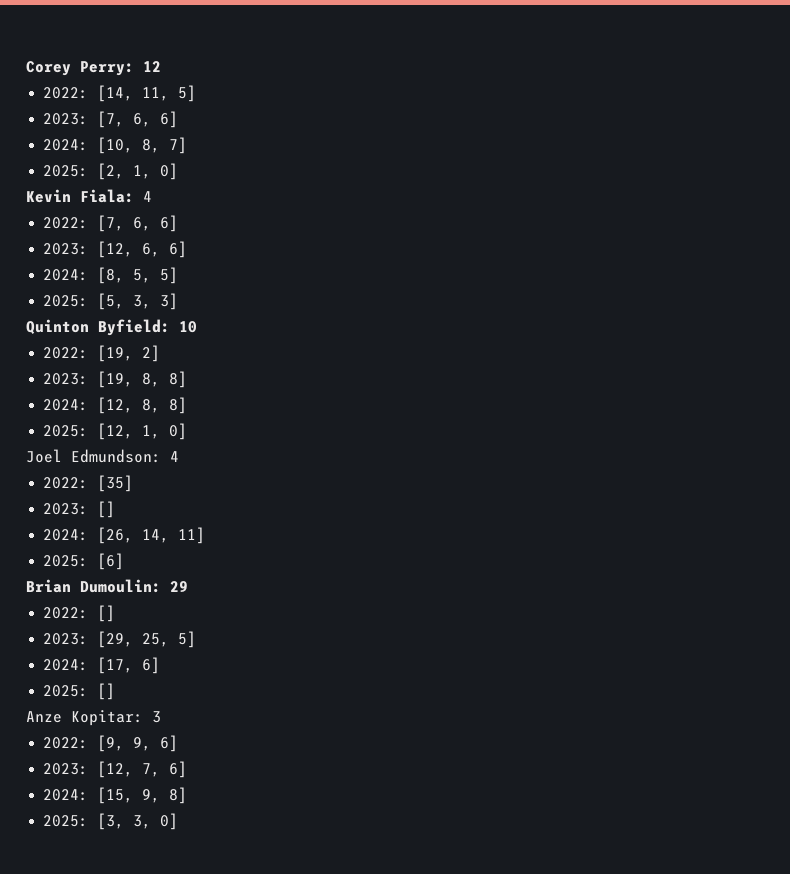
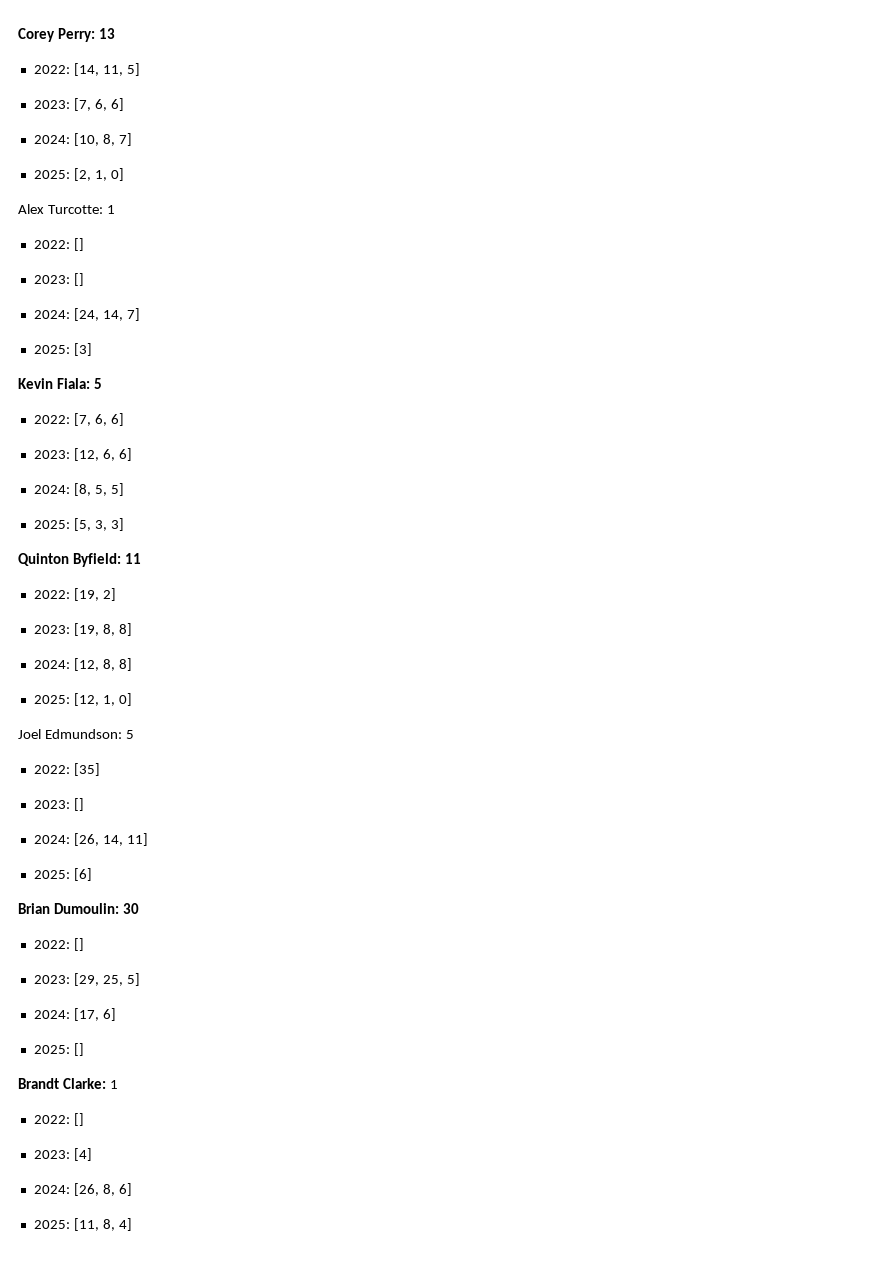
- Corey Perry: 12
+ Corey Perry: 13
+ Alex Turcotte: 1
+ 2022: []
+ 2023: []
+ 2024: [24, 14, 7]
+ 2025: [3]
- Kevin Fiala: 4
+ Kevin Fiala: 5
- Quinton Byfield: 10
+ Quinton Byfield: 11
- Joel Edmundson: 4
+ Joel Edmundson: 5
- Brian Dumoulin: 29
+ Brian Dumoulin: 30
- Anze Kopitar: 3
- 2022: [9, 9, 6]
- 2023: [12, 7, 6]
- 2024: [15, 9, 8]
- 2025: [3, 3, 0]
+ Brandt Clarke: 1
+ 2022: []
+ 2023: [4]
+ 2024: [26, 8, 6]
+ 2025: [11, 8, 4]

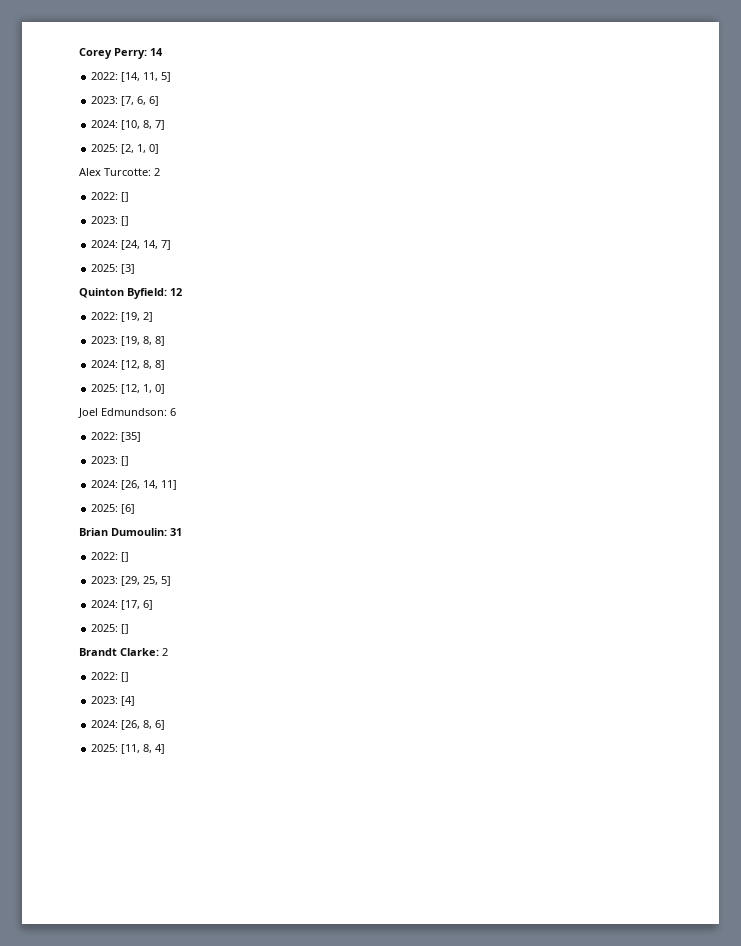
- Corey Perry: 13
+ Corey Perry: 14
- Alex Turcotte: 1
+ Alex Turcotte: 2
- Kevin Fiala: 5
- 2022: [7, 6, 6]
- 2023: [12, 6, 6]
- 2024: [8, 5, 5]
- 2025: [5, 3, 3]
- Quinton Byfield: 11
+ Quinton Byfield: 12
- Joel Edmundson: 5
+ Joel Edmundson: 6
- Brian Dumoulin: 30
+ Brian Dumoulin: 31
- Brandt Clarke: 1
+ Brandt Clarke: 2

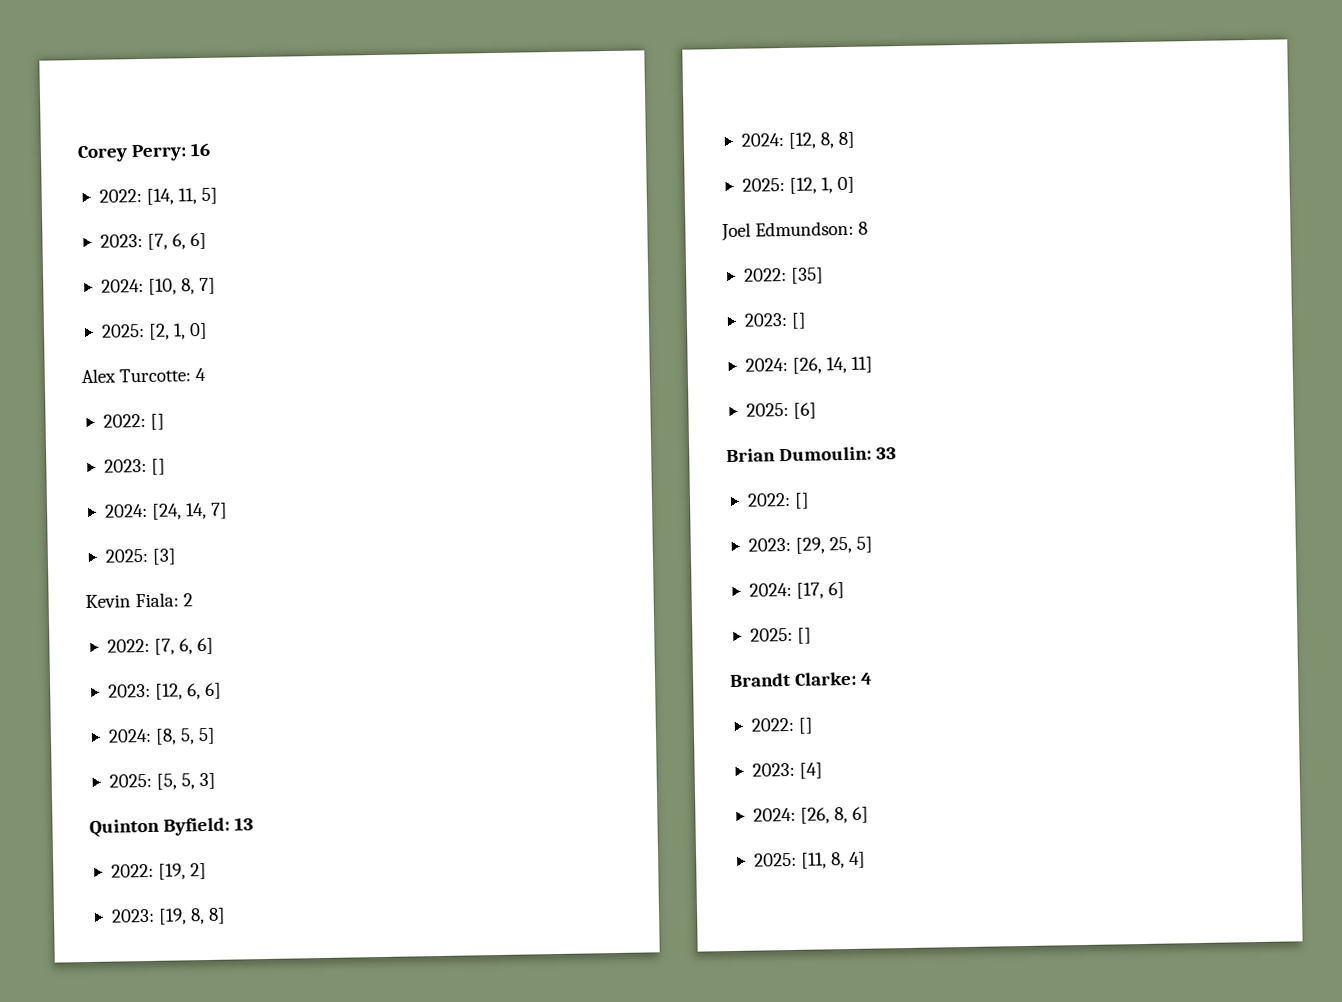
- Corey Perry: 14
+ Corey Perry: 16
- Alex Turcotte: 2
+ Alex Turcotte: 4
+ Kevin Fiala: 2
+ 2022: [7, 6, 6]
+ 2023: [12, 6, 6]
+ 2024: [8, 5, 5]
+ 2025: [5, 5, 3]
- Quinton Byfield: 12
+ Quinton Byfield: 13
- Joel Edmundson: 6
+ Joel Edmundson: 8
- Brian Dumoulin: 31
+ Brian Dumoulin: 33
- Brandt Clarke: 2
+ Brandt Clarke: 4

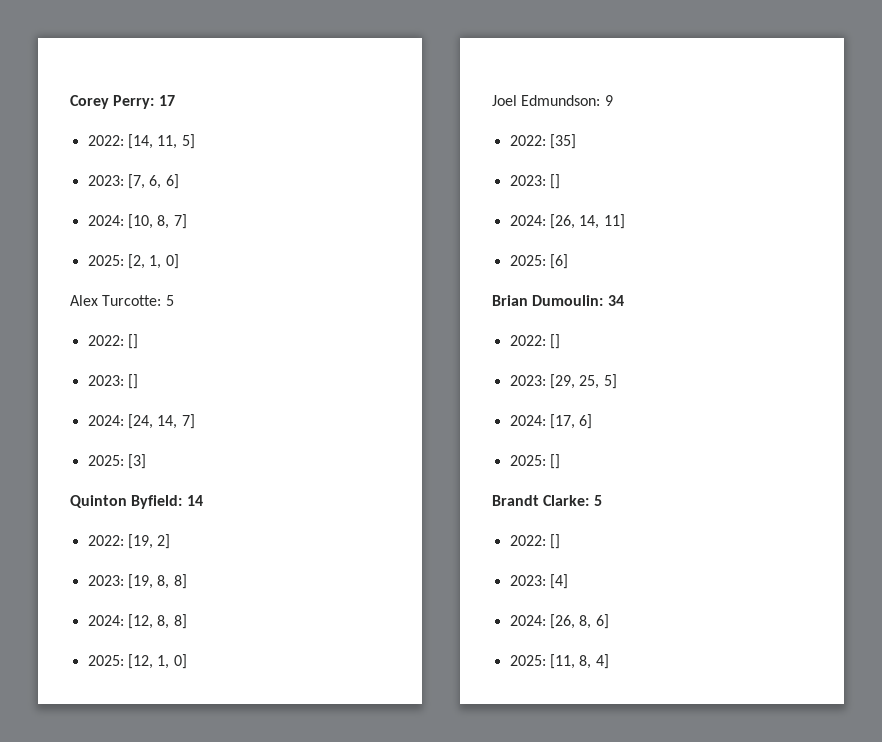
- Corey Perry: 16
+ Corey Perry: 17
- Alex Turcotte: 4
+ Alex Turcotte: 5
- Kevin Fiala: 2
- 2022: [7, 6, 6]
- 2023: [12, 6, 6]
- 2024: [8, 5, 5]
- 2025: [5, 5, 3]
- Quinton Byfield: 13
+ Quinton Byfield: 14
- Joel Edmundson: 8
+ Joel Edmundson: 9
- Brian Dumoulin: 33
+ Brian Dumoulin: 34
- Brandt Clarke: 4
+ Brandt Clarke: 5

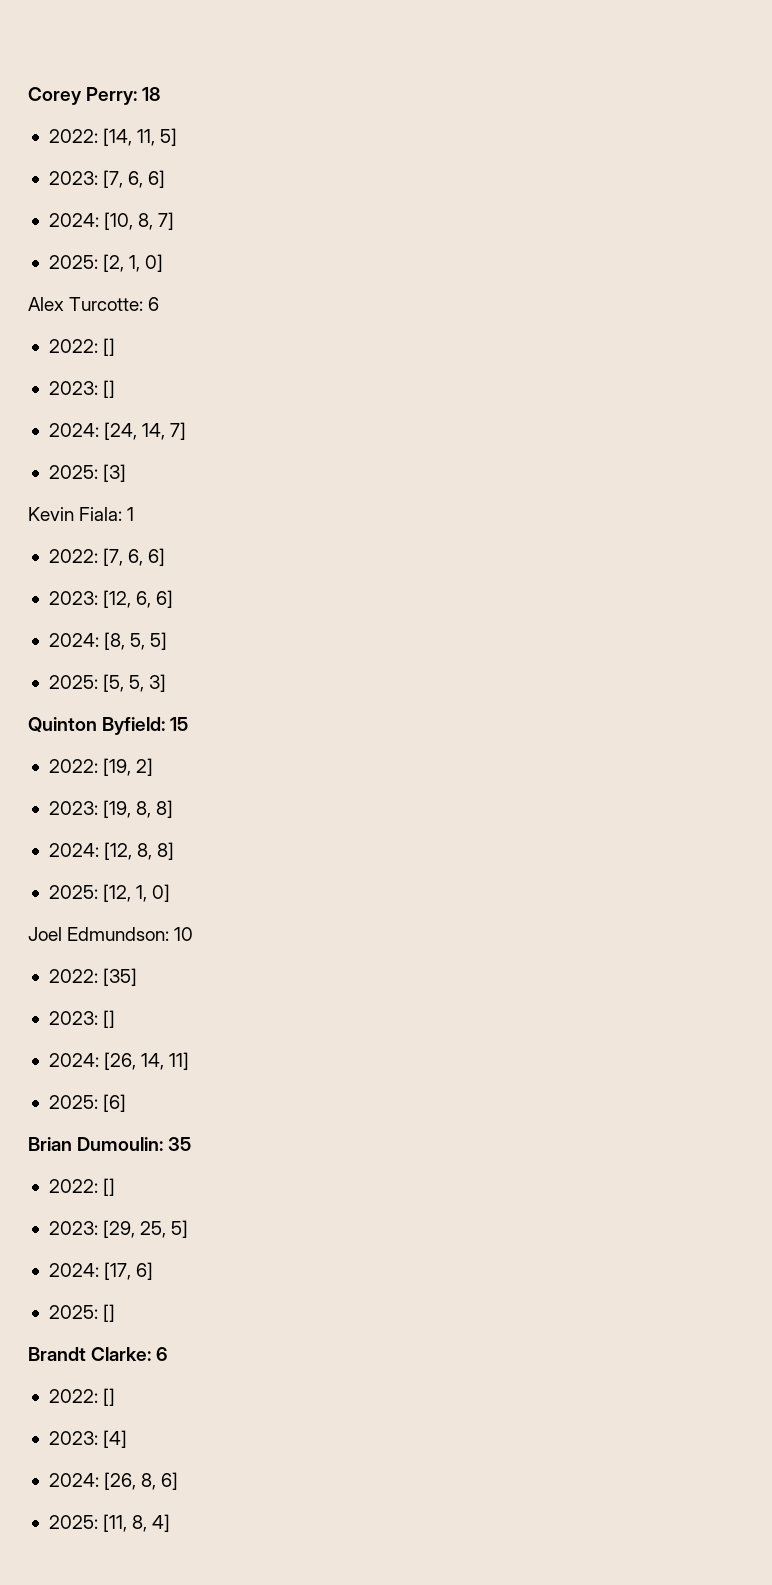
- Corey Perry: 17
+ Corey Perry: 18
- Alex Turcotte: 5
+ Alex Turcotte: 6
+ Kevin Fiala: 1
+ 2022: [7, 6, 6]
+ 2023: [12, 6, 6]
+ 2024: [8, 5, 5]
+ 2025: [5, 5, 3]
- Quinton Byfield: 14
+ Quinton Byfield: 15
- Joel Edmundson: 9
+ Joel Edmundson: 10
- Brian Dumoulin: 34
+ Brian Dumoulin: 35
- Brandt Clarke: 5
+ Brandt Clarke: 6

